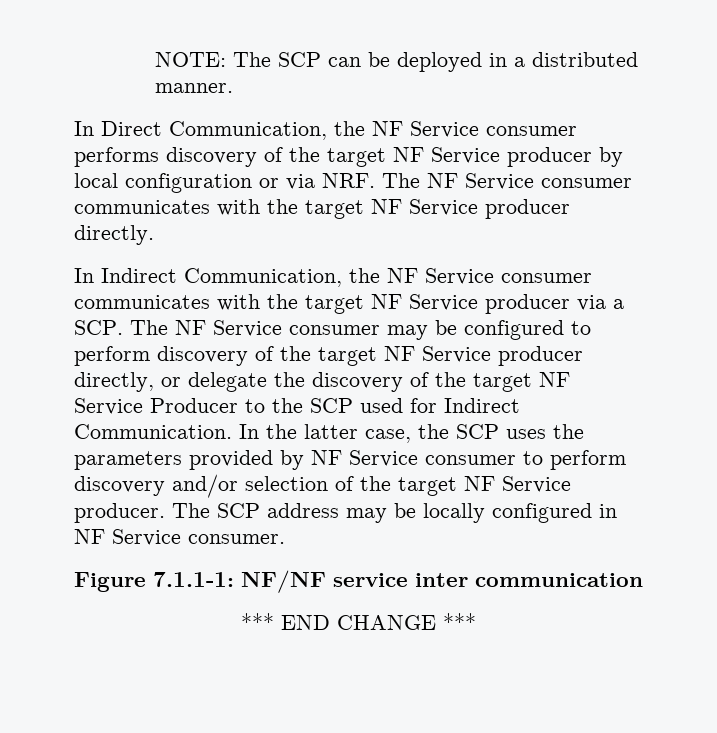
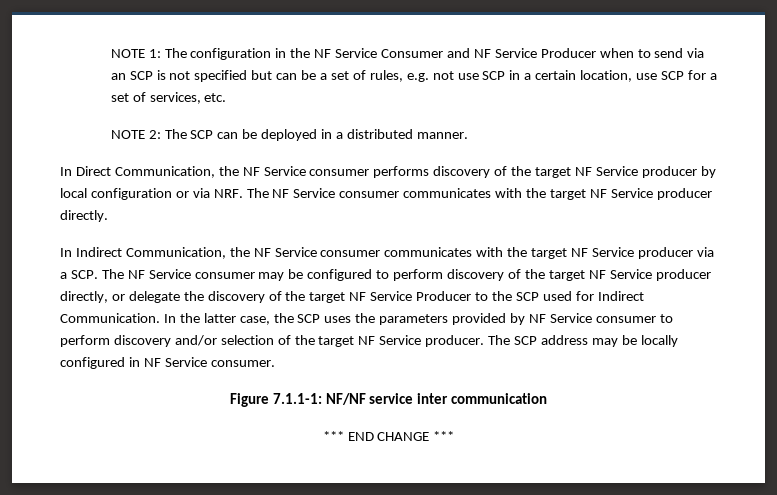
- NOTE: The SCP can be deployed in a distributed manner.
+ NOTE 1: The configuration in the NF Service Consumer and NF Service Producer when to send via an SCP is not specified but can be a set of rules, e.g. not use SCP in a certain location, use SCP for a set of services, etc.
+ NOTE 2: The SCP can be deployed in a distributed manner.

